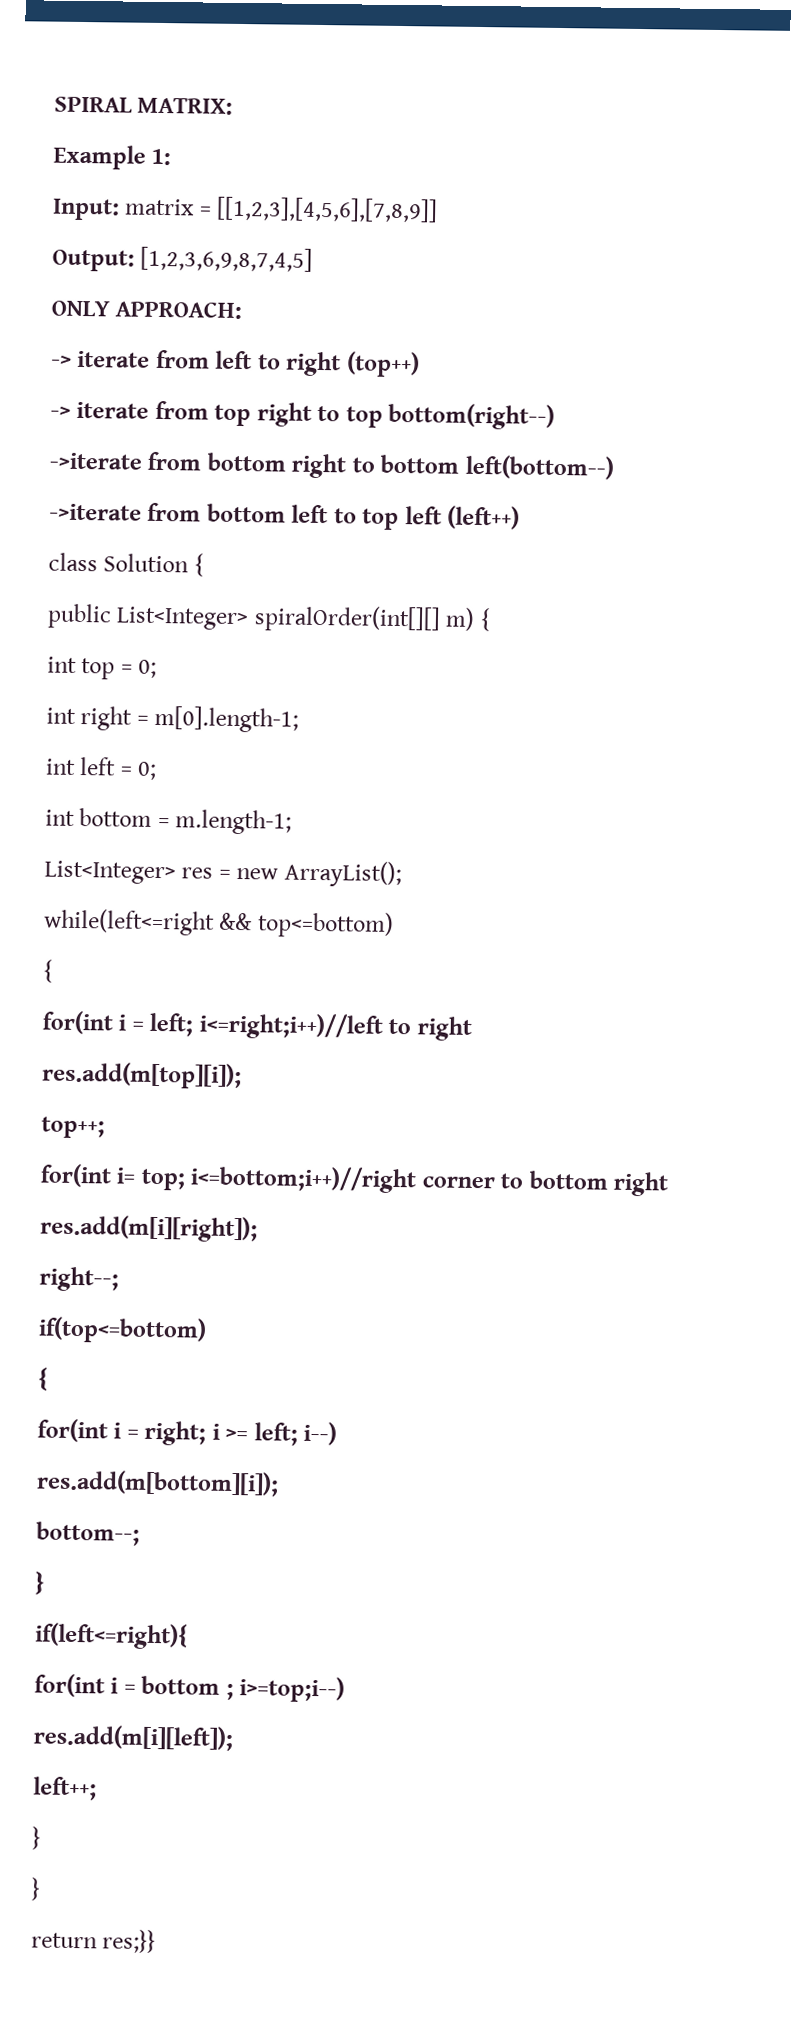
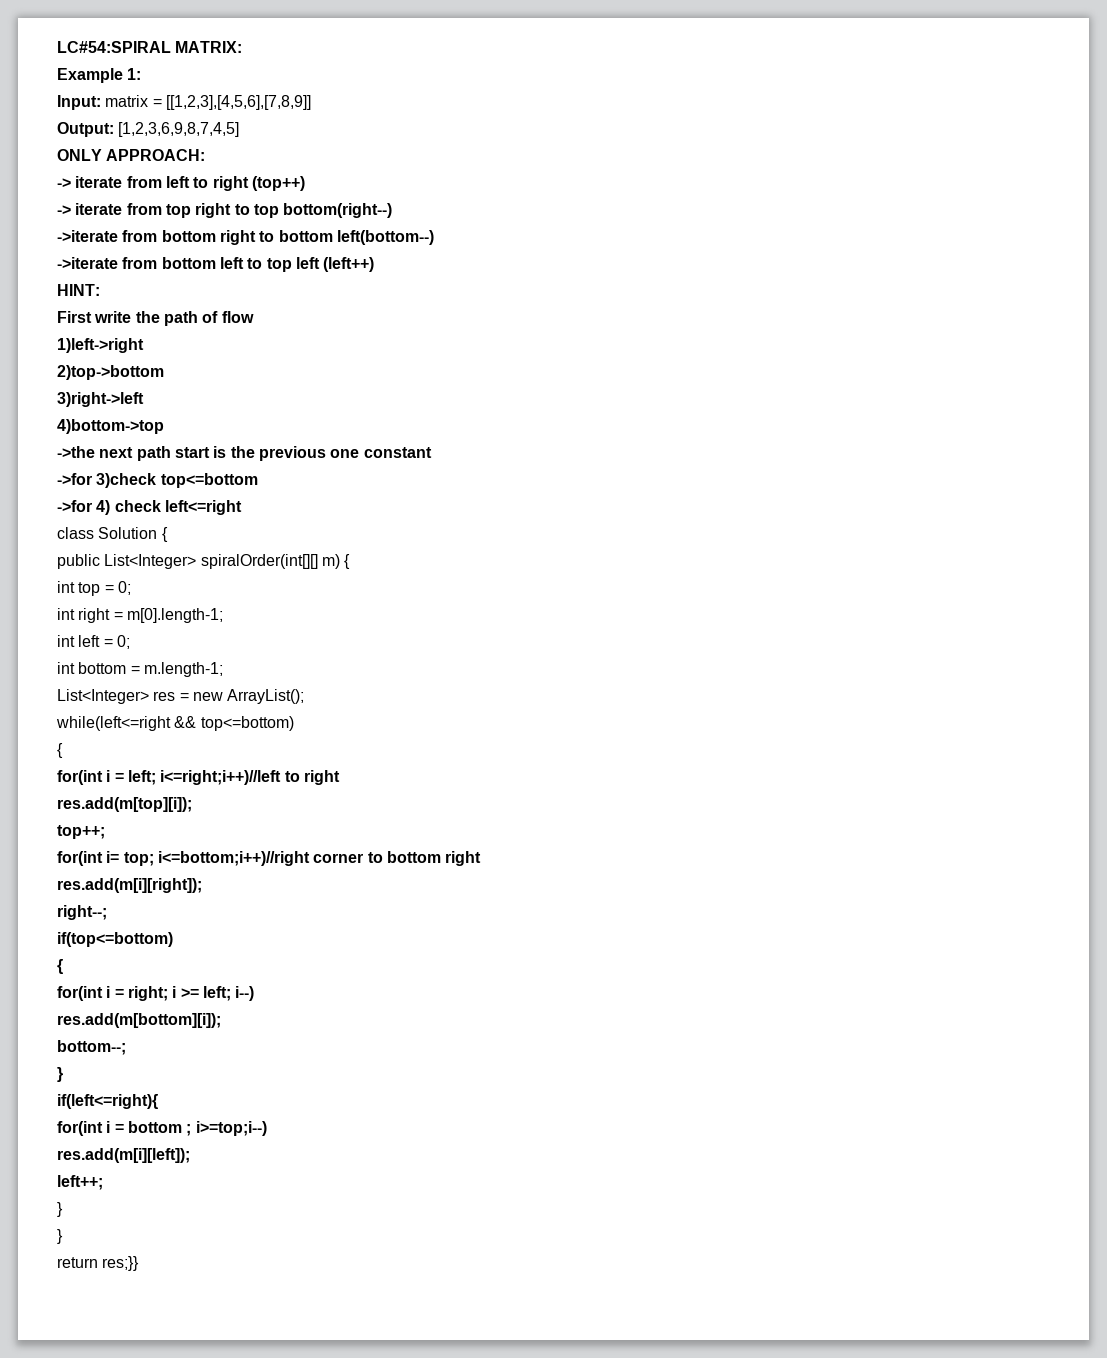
- SPIRAL MATRIX:
+ LC#54:SPIRAL MATRIX:
+ HINT:
+ First write the path of flow
+ 1)left->right
+ 2)top->bottom
+ 3)right->left
+ 4)bottom->top
+ ->the next path start is the previous one constant
+ ->for 3)check top<=bottom
+ ->for 4) check left<=right

